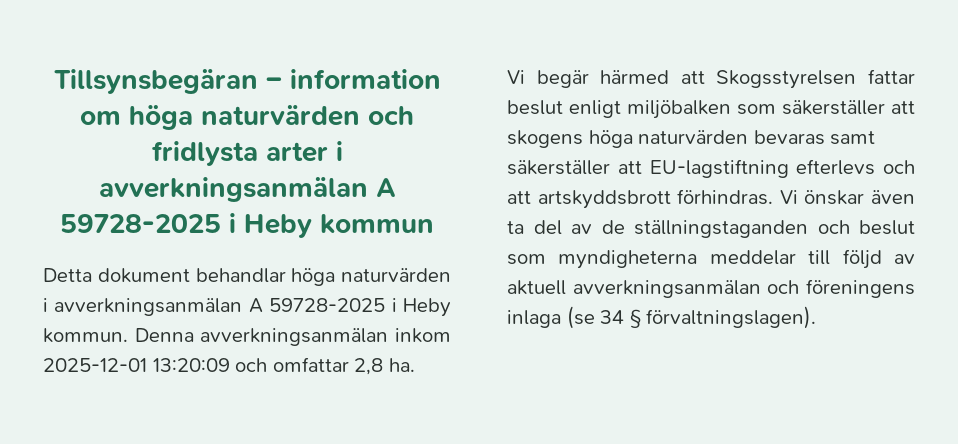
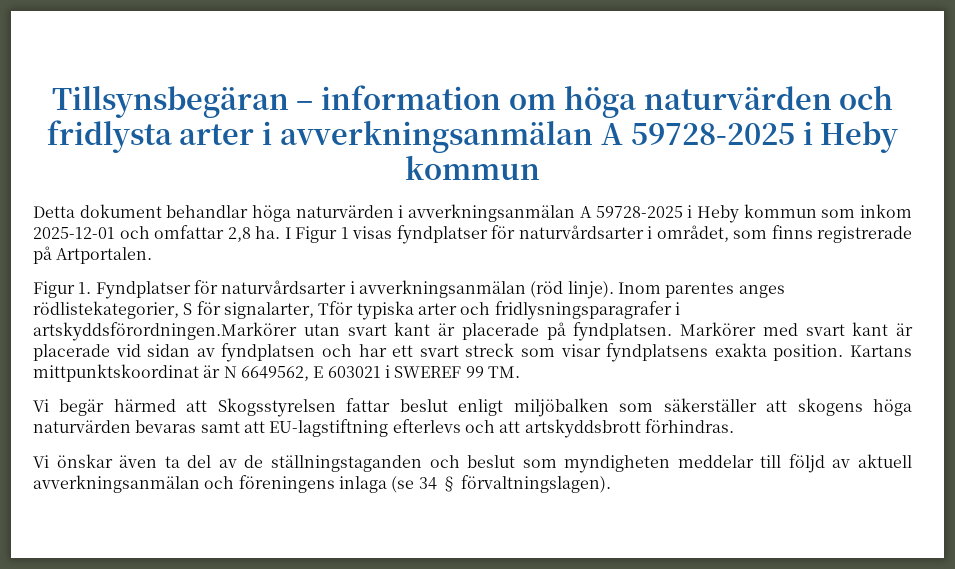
- Detta dokument behandlar höga naturvärden i avverkningsanmälan A 59728-2025 i Heby kommun. Denna avverkningsanmälan inkom 2025-12-01 13:20:09 och omfattar 2,8 ha.
+ Detta dokument behandlar höga naturvärden i avverkningsanmälan A 59728-2025 i Heby kommun som inkom 2025-12-01 och omfattar 2,8 ha. I Figur 1 visas fyndplatser för naturvårdsarter i området, som finns registrerade på Artportalen.
+ Figur 1. Fyndplatser för naturvårdsarter i avverkningsanmälan (röd linje). Inom parentes anges rödlistekategorier, S för signalarter, Tför typiska arter och fridlysningsparagrafer i artskyddsförordningen.Markörer utan svart kant är placerade på fyndplatsen. Markörer med svart kant är placerade vid sidan av fyndplatsen och har ett svart streck som visar fyndplatsens exakta position. Kartans mittpunktskoordinat är N 6649562, E 603021 i SWEREF 99 TM.
- Vi begär härmed att Skogsstyrelsen fattar beslut enligt miljöbalken som säkerställer att skogens höga naturvärden bevaras samt säkerställer att EU-lagstiftning efterlevs och att artskyddsbrott förhindras. Vi önskar även ta del av de ställningstaganden och beslut som myndigheterna meddelar till följd av aktuell avverkningsanmälan och föreningens inlaga (se 34 § förvaltningslagen).
+ Vi begär härmed att Skogsstyrelsen fattar beslut enligt miljöbalken som säkerställer att skogens höga naturvärden bevaras samt att EU-lagstiftning efterlevs och att artskyddsbrott förhindras.
+ Vi önskar även ta del av de ställningstaganden och beslut som myndigheten meddelar till följd av aktuell avverkningsanmälan och föreningens inlaga (se 34 § förvaltningslagen).

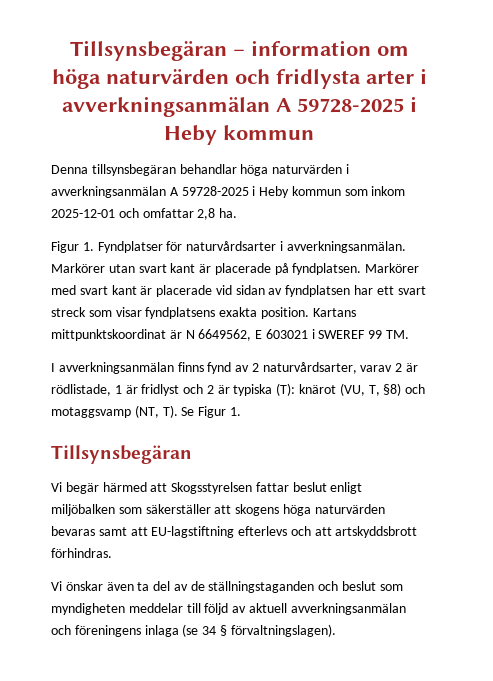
- Detta dokument behandlar höga naturvärden i avverkningsanmälan A 59728-2025 i Heby kommun som inkom 2025-12-01 och omfattar 2,8 ha. I Figur 1 visas fyndplatser för naturvårdsarter i området, som finns registrerade på Artportalen.
+ Denna tillsynsbegäran behandlar höga naturvärden i avverkningsanmälan A 59728-2025 i Heby kommun som inkom 2025-12-01 och omfattar 2,8 ha.
- Figur 1. Fyndplatser för naturvårdsarter i avverkningsanmälan (röd linje). Inom parentes anges rödlistekategorier, S för signalarter, Tför typiska arter och fridlysningsparagrafer i artskyddsförordningen.Markörer utan svart kant är placerade på fyndplatsen.
+ Figur 1. Fyndplatser för naturvårdsarter i avverkningsanmälan. Markörer utan svart kant är placerade på fyndplatsen.
- Markörer med svart kant är placerade vid sidan av fyndplatsen och har ett svart streck som visar fyndplatsens exakta position.
+ Markörer med svart kant är placerade vid sidan av fyndplatsen har ett svart streck som visar fyndplatsens exakta position.
+ I avverkningsanmälan finns fynd av 2 naturvårdsarter, varav 2 är rödlistade, 1 är fridlyst och 2 är typiska (T): knärot (VU, T, §8) och motaggsvamp (NT, T). Se Figur 1.
+ Tillsynsbegäran

